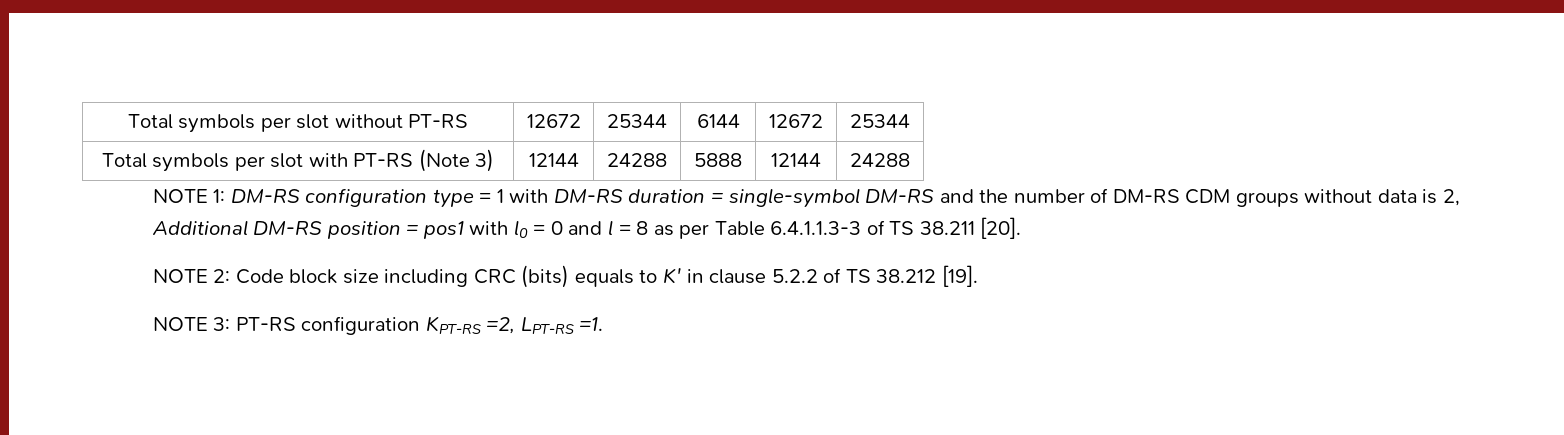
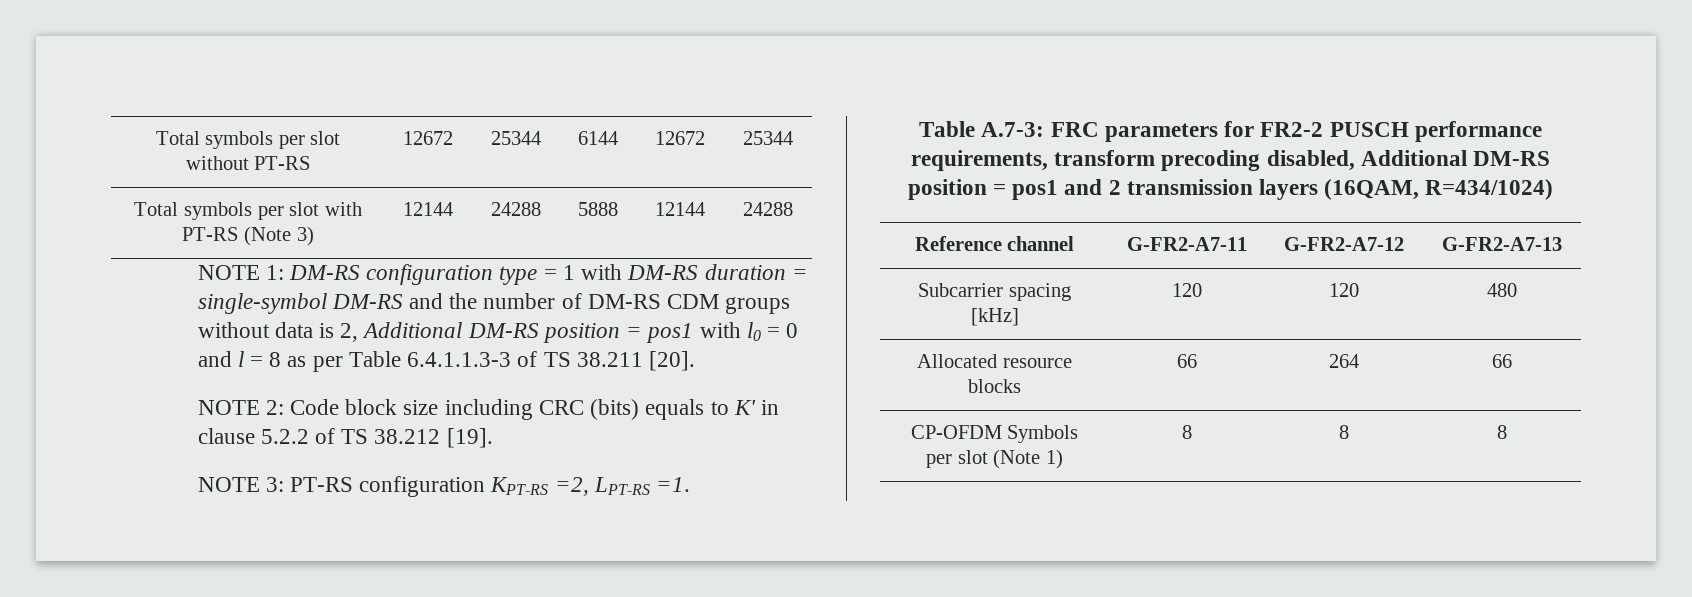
+ Table A.7-3: FRC parameters for FR2-2 PUSCH performance requirements, transform precoding disabled, Additional DM-RS position = pos1 and 2 transmission layers (16QAM, R=434/1024)
+ Reference channel | G-FR2-A7-11 | G-FR2-A7-12 | G-FR2-A7-13
+ Subcarrier spacing [kHz] | 120 | 120 | 480
+ Allocated resource blocks | 66 | 264 | 66
+ CP-OFDM Symbols per slot (Note 1) | 8 | 8 | 8

